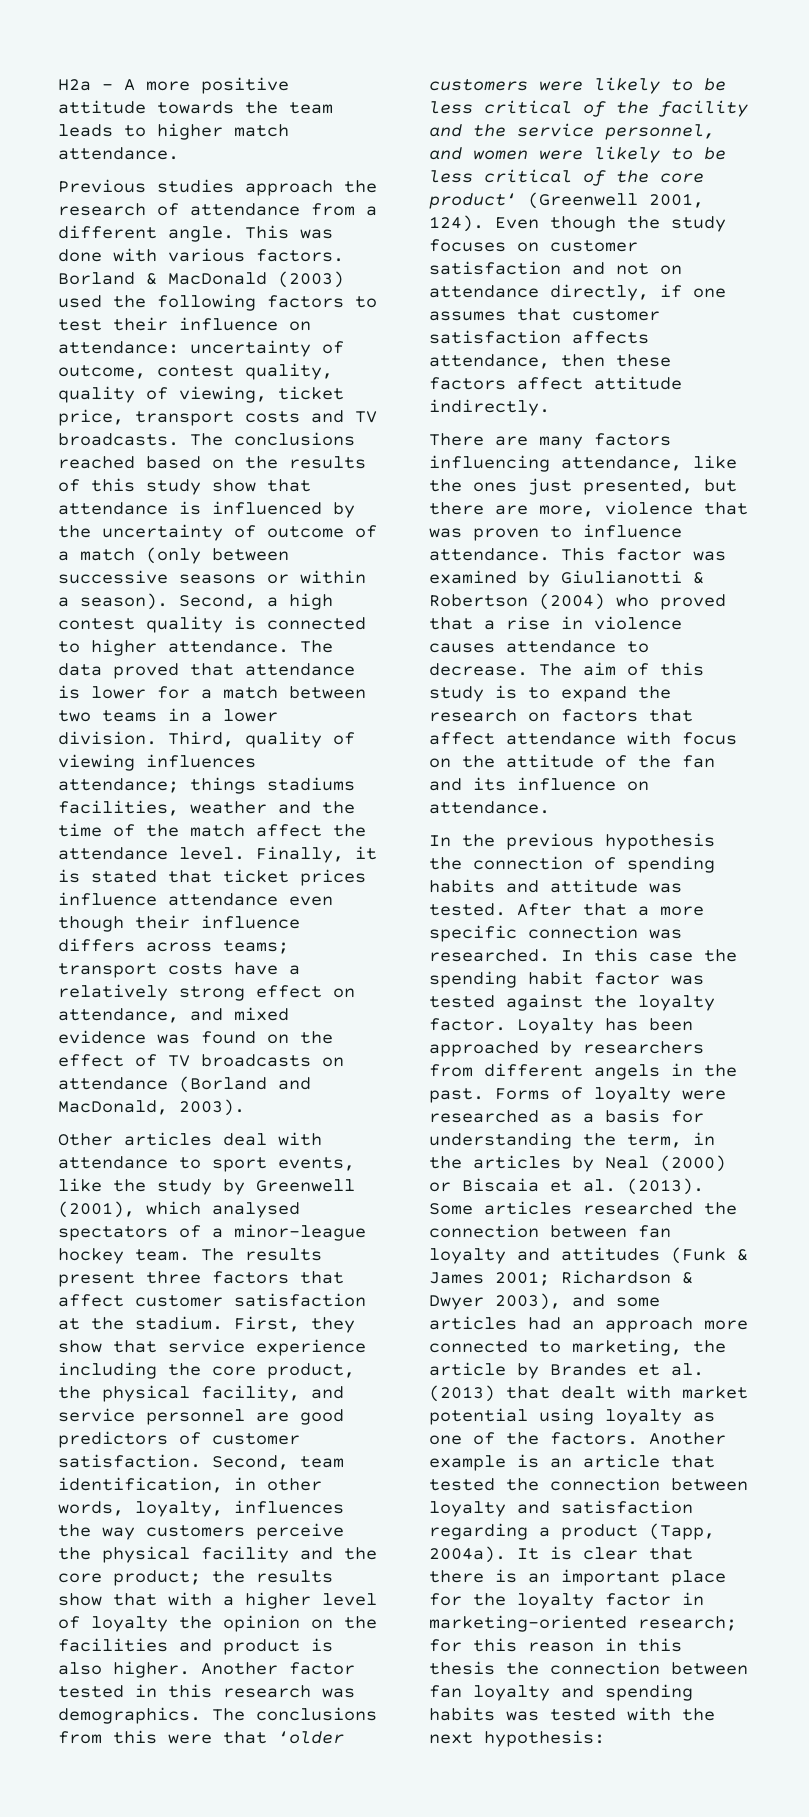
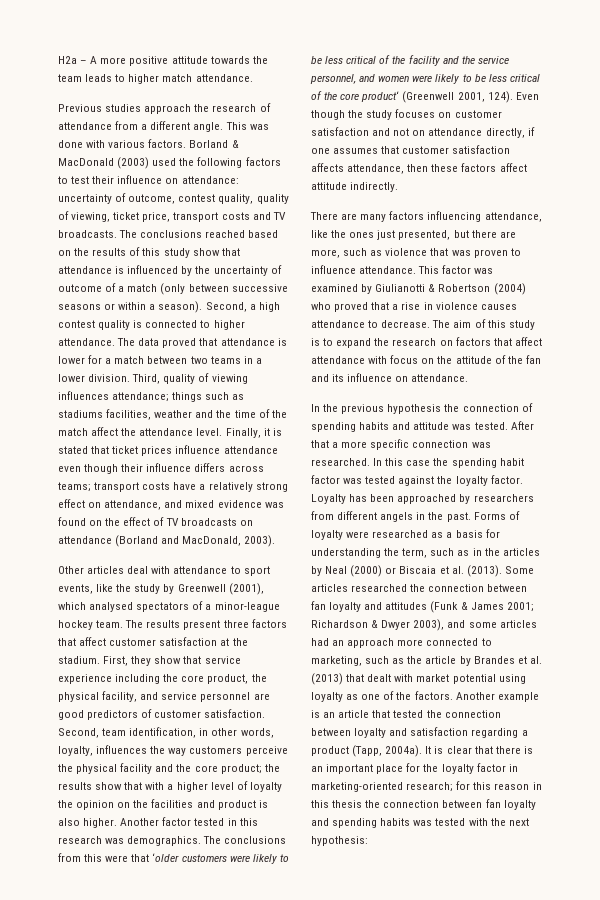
- Third, quality of viewing influences attendance; things stadiums facilities, weather and the time of the match affect the attendance level.
+ Third, quality of viewing influences attendance; things such as stadiums facilities, weather and the time of the match affect the attendance level.
- There are many factors influencing attendance, like the ones just presented, but there are more, violence that was proven to influence attendance.
+ There are many factors influencing attendance, like the ones just presented, but there are more, such as violence that was proven to influence attendance.
- Forms of loyalty were researched as a basis for understanding the term, in the articles by Neal (2000) or Biscaia et al. (2013).
+ Forms of loyalty were researched as a basis for understanding the term, such as in the articles by Neal (2000) or Biscaia et al. (2013).
- Some articles researched the connection between fan loyalty and attitudes (Funk & James 2001; Richardson & Dwyer 2003), and some articles had an approach more connected to marketing, the article by Brandes et al. (2013) that dealt with market potential using loyalty as one of the factors.
+ Some articles researched the connection between fan loyalty and attitudes (Funk & James 2001; Richardson & Dwyer 2003), and some articles had an approach more connected to marketing, such as the article by Brandes et al. (2013) that dealt with market potential using loyalty as one of the factors.

